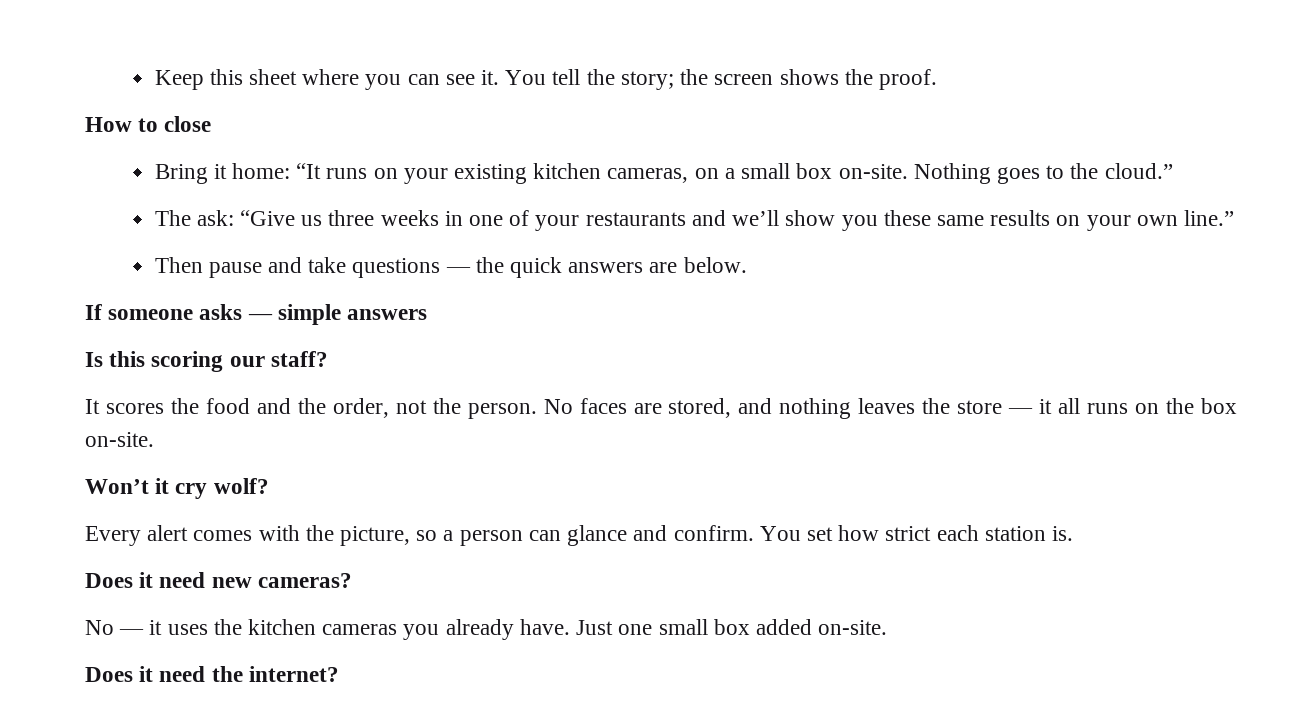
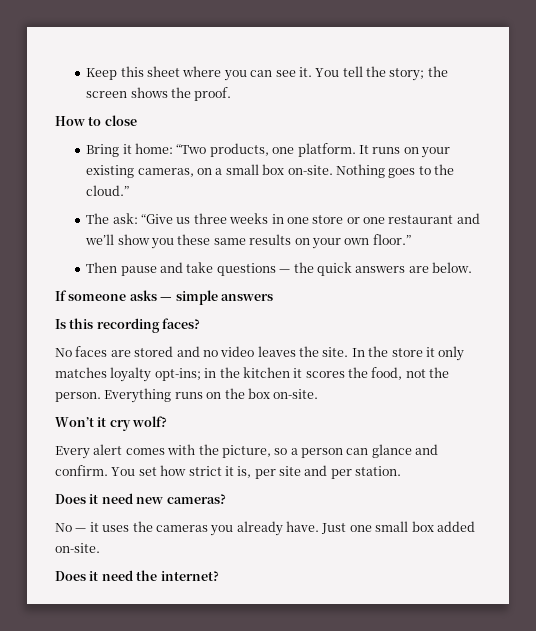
- Bring it home: “It runs on your existing kitchen cameras, on a small box on-site.
+ Bring it home: “Two products, one platform. It runs on your existing cameras, on a small box on-site.
- The ask: “Give us three weeks in one of your restaurants and we’ll show you these same results on your own line.”
+ The ask: “Give us three weeks in one store or one restaurant and we’ll show you these same results on your own floor.”
- Is this scoring our staff?
- It scores the food and the order, not the person. No faces are stored, and nothing leaves the store — it all runs on the box on-site.
+ Is this recording faces?
+ No faces are stored and no video leaves the site. In the store it only matches loyalty opt-ins; in the kitchen it scores the food, not the person. Everything runs on the box on-site.
- You set how strict each station is.
+ You set how strict it is, per site and per station.
- No — it uses the kitchen cameras you already have.
+ No — it uses the cameras you already have.

